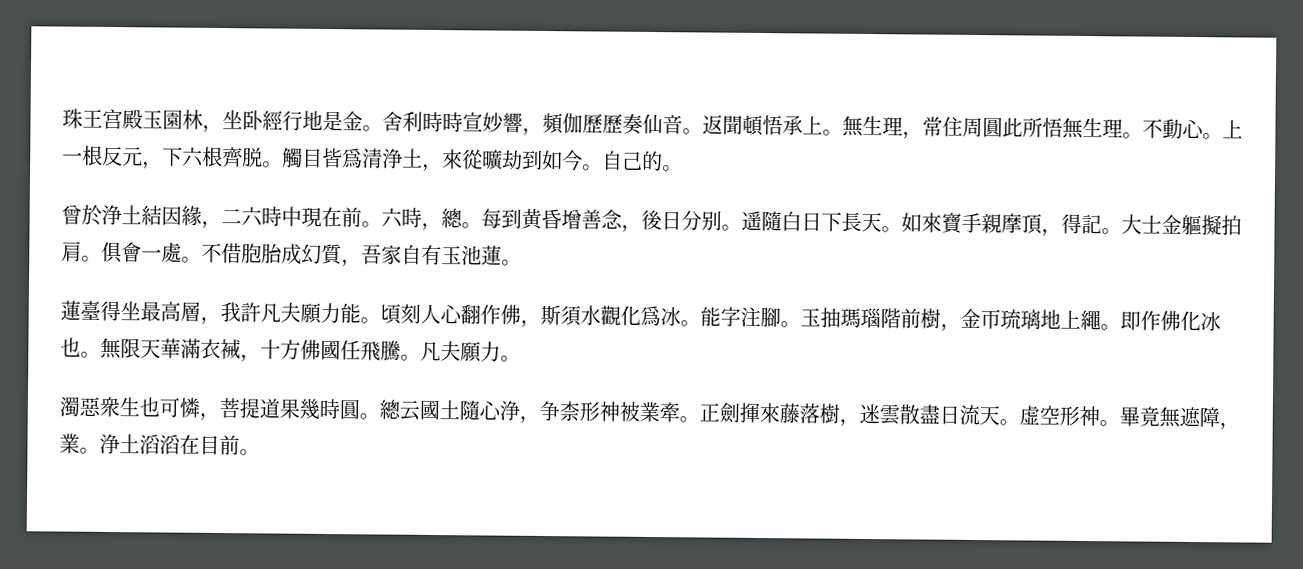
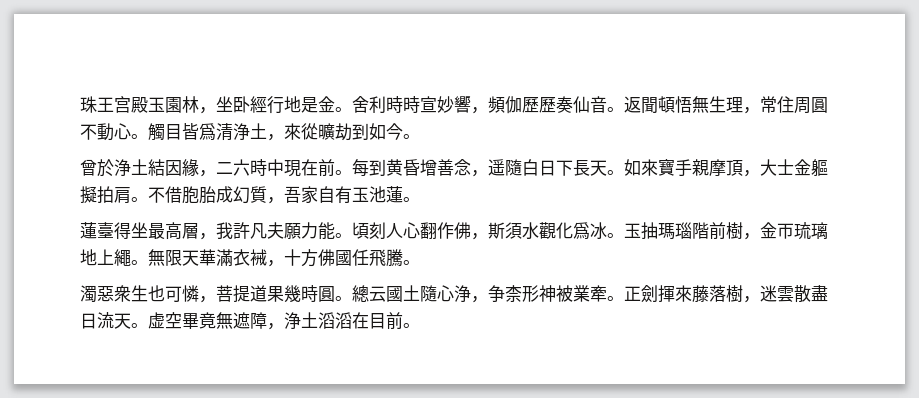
- 返聞頓悟承上。無生理，常住周圓此所悟無生理。不動心。上一根反元，下六根齊脱。
+ 返聞頓悟無生理，常住周圓不動心。
- 自己的。
- 六時，總。
- 每到黄昏增善念，後日分别。遥隨白日下長天。
+ 每到黄昏增善念，遥隨白日下長天。
- 如來寶手親摩頂，得記。大士金軀擬拍肩。
+ 如來寶手親摩頂，大士金軀擬拍肩。
- 俱會一處。
- 能字注腳。
- 即作佛化冰也。
- 凡夫願力。
- 虚空形神。畢竟無遮障，業。浄土滔滔在目前。
+ 虚空畢竟無遮障，浄土滔滔在目前。

